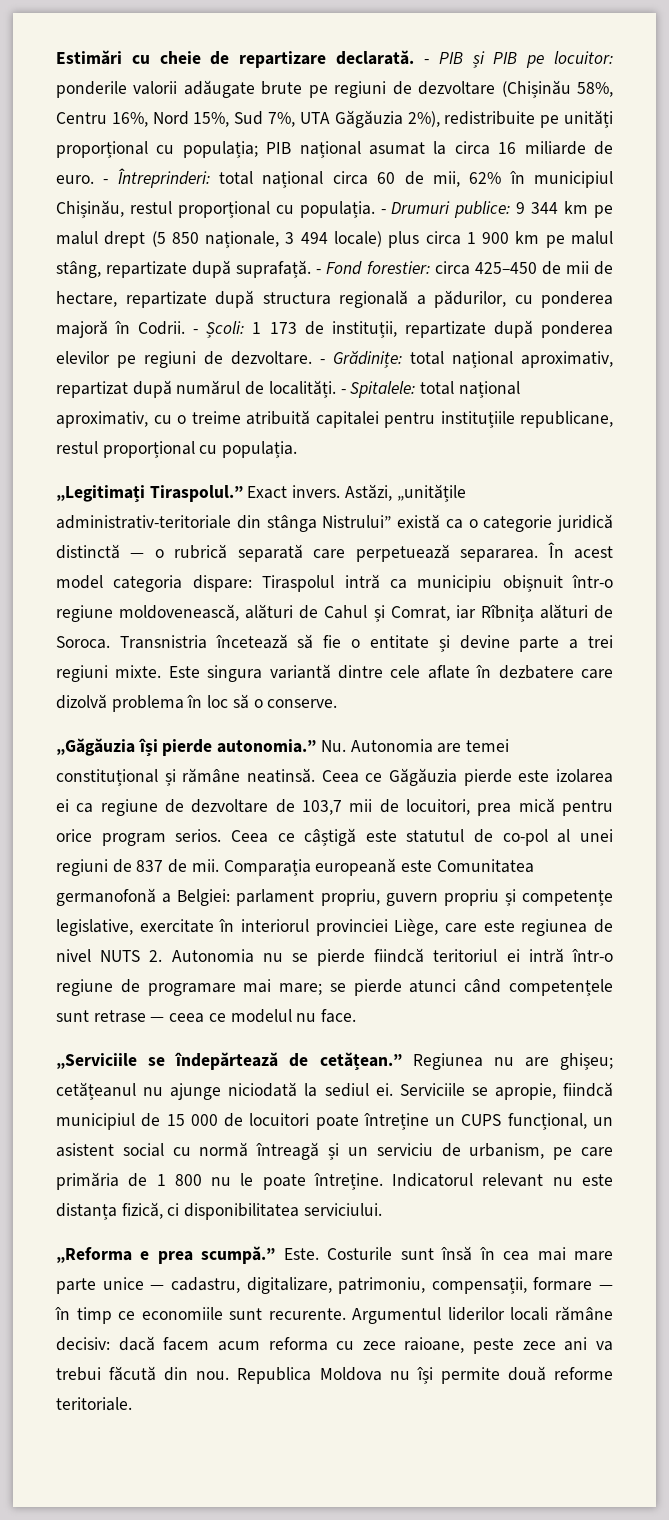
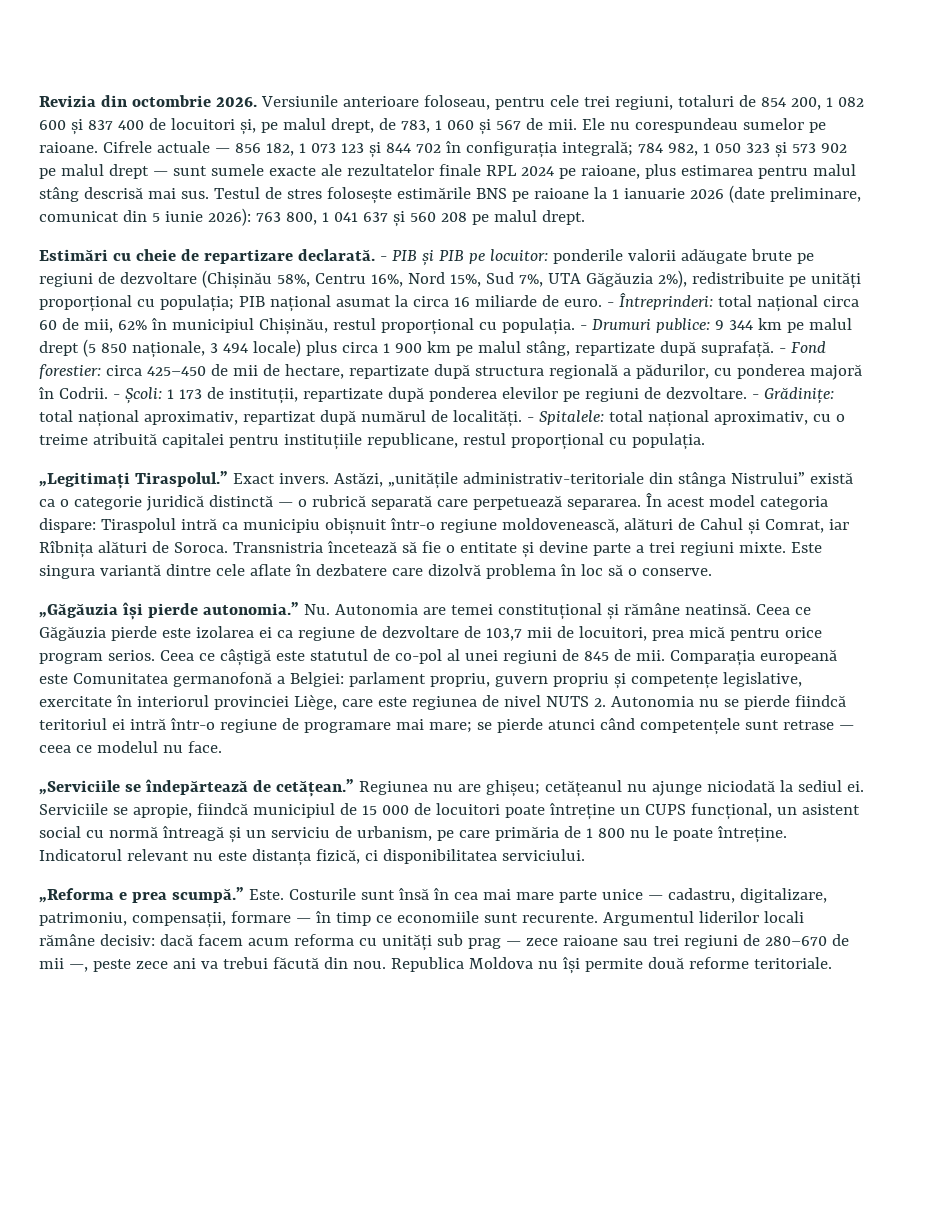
+ Revizia din octombrie 2026. Versiunile anterioare foloseau, pentru cele trei regiuni, totaluri de 854 200, 1 082 600 și 837 400 de locuitori și, pe malul drept, de 783, 1 060 și 567 de mii. Ele nu corespundeau sumelor pe raioane. Cifrele actuale — 856 182, 1 073 123 și 844 702 în configurația integrală; 784 982, 1 050 323 și 573 902 pe malul drept — sunt sumele exacte ale rezultatelor finale RPL 2024 pe raioane, plus estimarea pentru malul stâng descrisă mai sus. Testul de stres folosește estimările BNS pe raioane la 1 ianuarie 2026 (date preliminare, comunicat din 5 iunie 2026): 763 800, 1 041 637 și 560 208 pe malul drept.
- Ceea ce câștigă este statutul de co-pol al unei regiuni de 837 de mii.
+ Ceea ce câștigă este statutul de co-pol al unei regiuni de 845 de mii.
- Argumentul liderilor locali rămâne decisiv: dacă facem acum reforma cu zece raioane, peste zece ani va trebui făcută din nou.
+ Argumentul liderilor locali rămâne decisiv: dacă facem acum reforma cu unități sub prag — zece raioane sau trei regiuni de 280–670 de mii —, peste zece ani va trebui făcută din nou.

